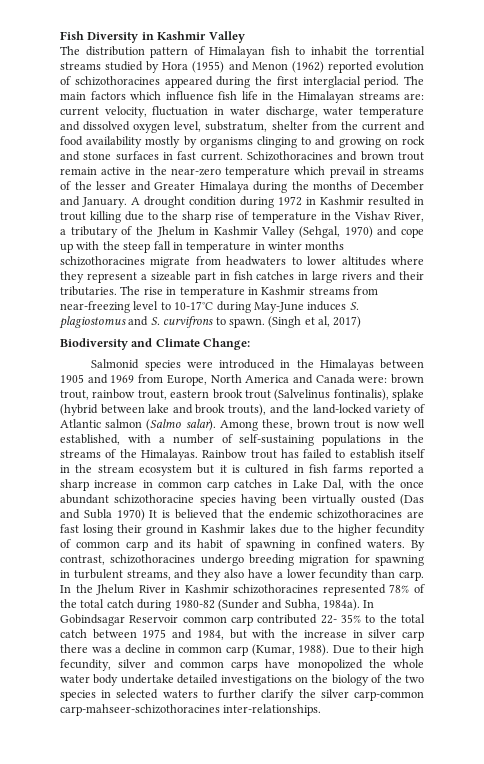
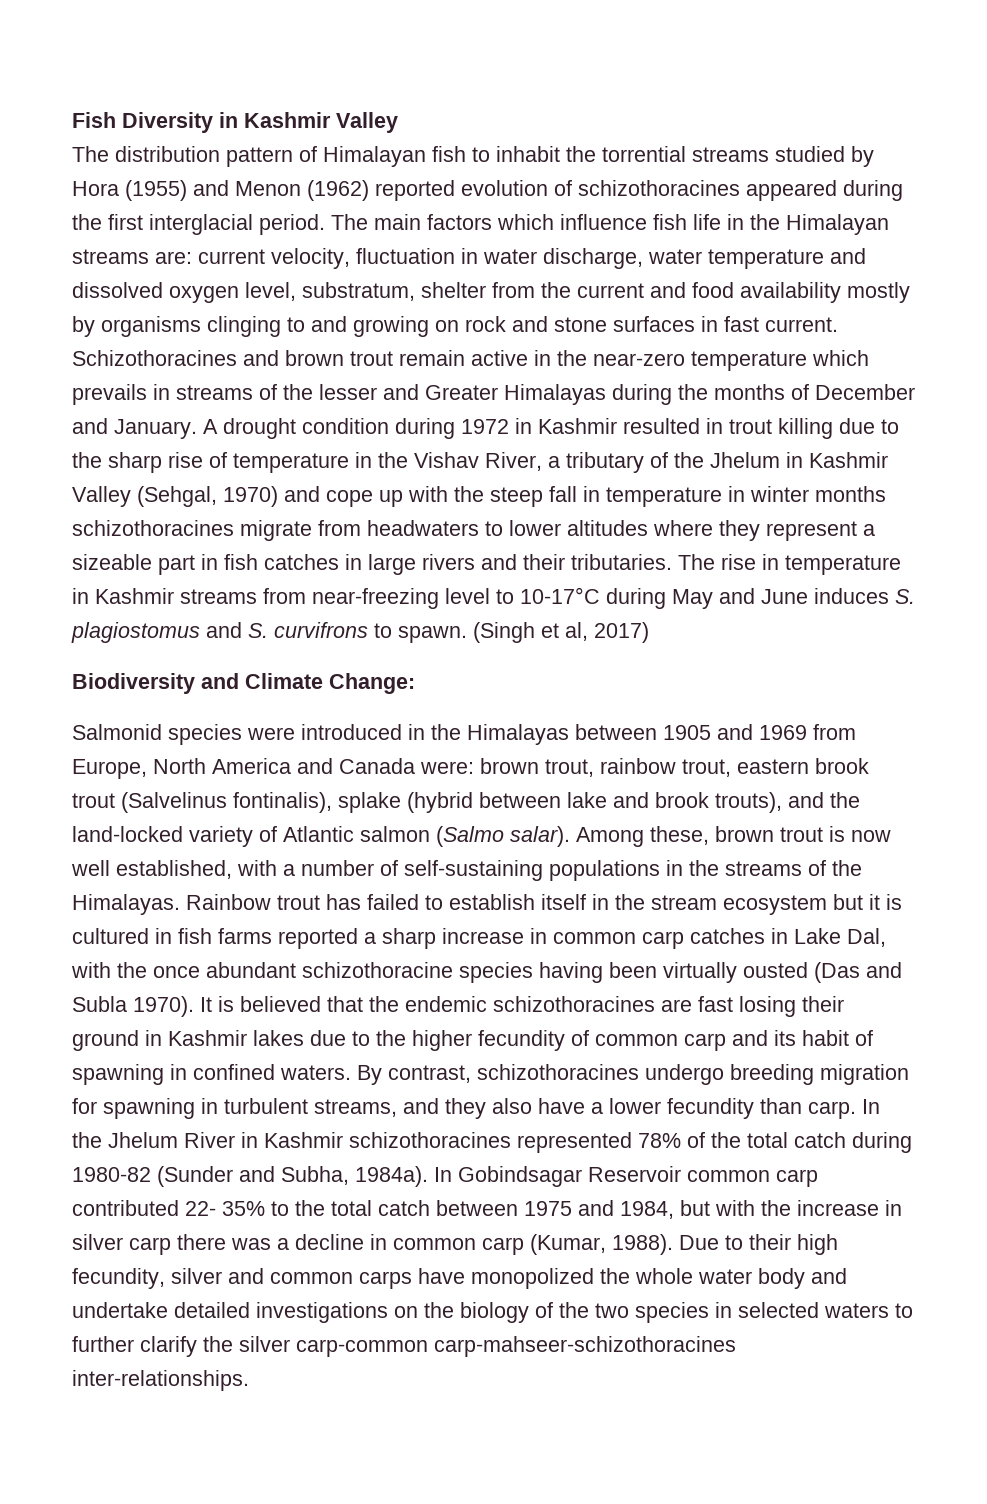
- Schizothoracines and brown trout remain active in the near-zero temperature which prevail in streams of the lesser and Greater Himalaya during the months of December and January.
+ Schizothoracines and brown trout remain active in the near-zero temperature which prevails in streams of the lesser and Greater Himalayas during the months of December and January.
- The rise in temperature in Kashmir streams from near-freezing level to 10-17°C during May-June induces S. plagiostomus and S. curvifrons to spawn.
+ The rise in temperature in Kashmir streams from near-freezing level to 10-17°C during May and June induces S. plagiostomus and S. curvifrons to spawn.
- Rainbow trout has failed to establish itself in the stream ecosystem but it is cultured in fish farms reported a sharp increase in common carp catches in Lake Dal, with the once abundant schizothoracine species having been virtually ousted (Das and Subla 1970) It is believed that the endemic schizothoracines are fast losing their ground in Kashmir lakes due to the higher fecundity of common carp and its habit of spawning in confined waters.
+ Rainbow trout has failed to establish itself in the stream ecosystem but it is cultured in fish farms reported a sharp increase in common carp catches in Lake Dal, with the once abundant schizothoracine species having been virtually ousted (Das and Subla 1970). It is believed that the endemic schizothoracines are fast losing their ground in Kashmir lakes due to the higher fecundity of common carp and its habit of spawning in confined waters.
- Due to their high fecundity, silver and common carps have monopolized the whole water body undertake detailed investigations on the biology of the two species in selected waters to further clarify the silver carp-common carp-mahseer-schizothoracines inter-relationships.
+ Due to their high fecundity, silver and common carps have monopolized the whole water body and undertake detailed investigations on the biology of the two species in selected waters to further clarify the silver carp-common carp-mahseer-schizothoracines inter-relationships.

